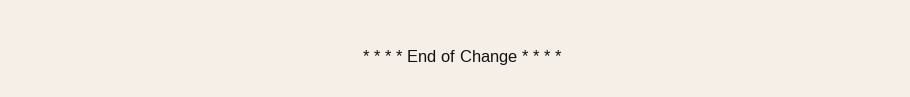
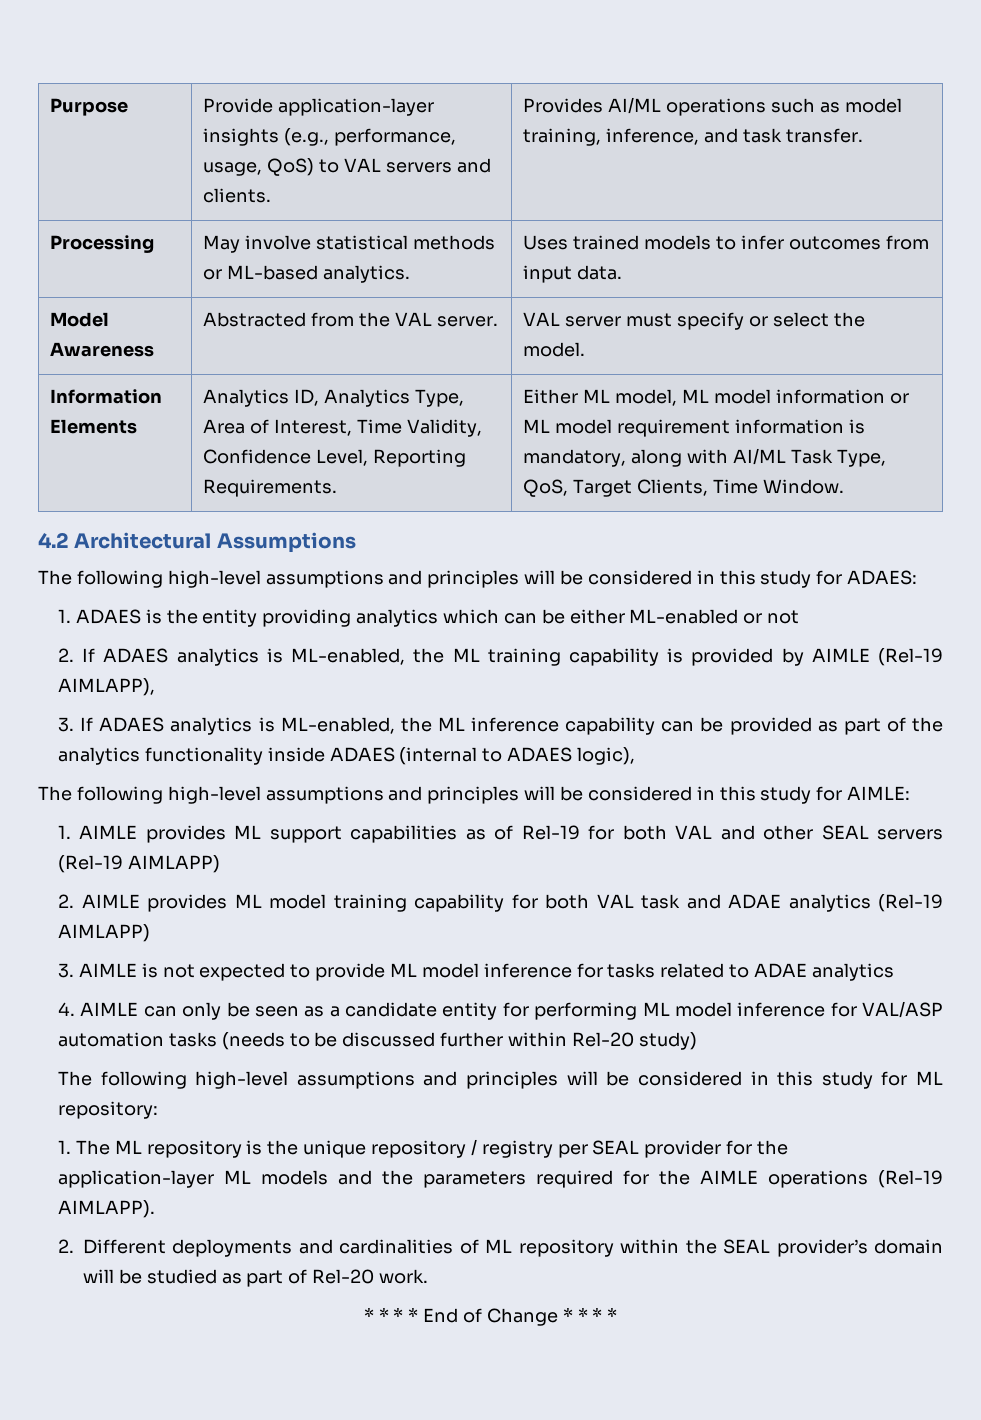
+ Purpose | Provide application-layer insights (e.g., performance, usage, QoS) to VAL servers and clients. | Provides AI/ML operations such as model training, inference, and task transfer.
+ Processing | May involve statistical methods or ML-based analytics. | Uses trained models to infer outcomes from input data.
+ Model Awareness | Abstracted from the VAL server. | VAL server must specify or select the model.
+ Information Elements | Analytics ID, Analytics Type, Area of Interest, Time Validity, Confidence Level, Reporting Requirements. | Either ML model, ML model information or ML model requirement information is mandatory, along with AI/ML Task Type, QoS, Target Clients, Time Window.
+ 4.2 Architectural Assumptions
+ The following high-level assumptions and principles will be considered in this study for ADAES:
+ 1. ADAES is the entity providing analytics which can be either ML-enabled or not
+ 2. If ADAES analytics is ML-enabled, the ML training capability is provided by AIMLE (Rel-19 AIMLAPP),
+ 3. If ADAES analytics is ML-enabled, the ML inference capability can be provided as part of the analytics functionality inside ADAES (internal to ADAES logic),
+ The following high-level assumptions and principles will be considered in this study for AIMLE:
+ 1. AIMLE provides ML support capabilities as of Rel-19 for both VAL and other SEAL servers (Rel-19 AIMLAPP)
+ 2. AIMLE provides ML model training capability for both VAL task and ADAE analytics (Rel-19 AIMLAPP)
+ 3. AIMLE is not expected to provide ML model inference for tasks related to ADAE analytics
+ 4. AIMLE can only be seen as a candidate entity for performing ML model inference for VAL/ASP automation tasks (needs to be discussed further within Rel-20 study)
+ The following high-level assumptions and principles will be considered in this study for ML repository:
+ 1. The ML repository is the unique repository / registry per SEAL provider for the application-layer ML models and the parameters required for the AIMLE operations (Rel-19 AIMLAPP).
+ 2. Different deployments and cardinalities of ML repository within the SEAL provider’s domain will be studied as part of Rel-20 work.

